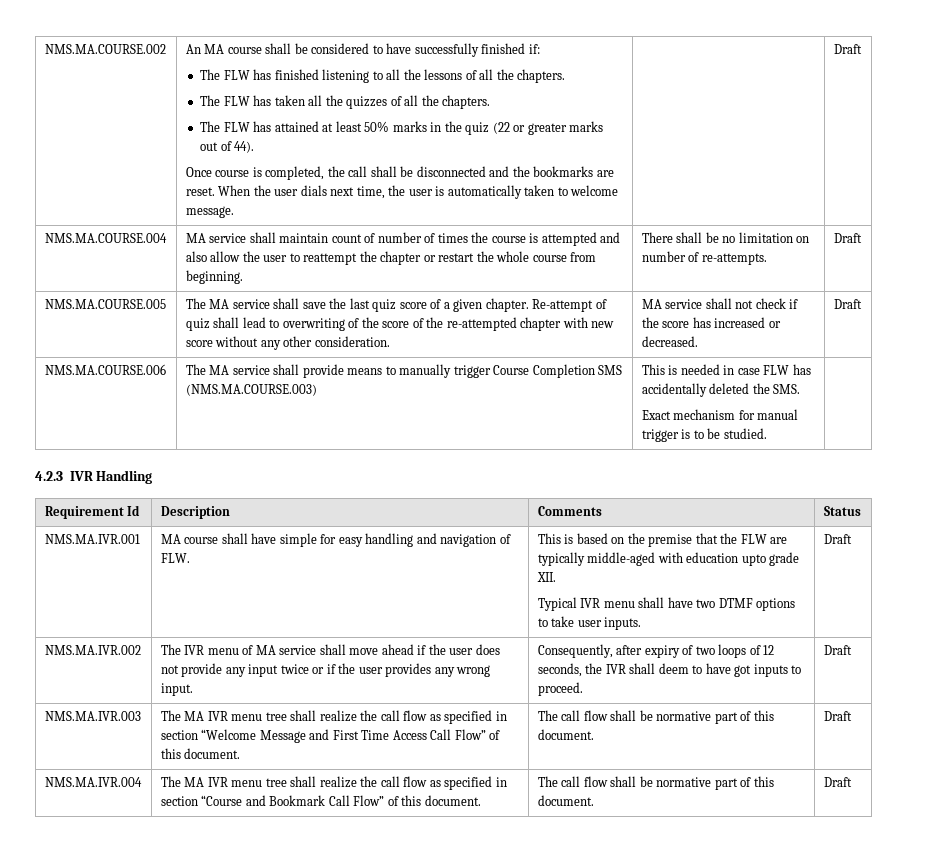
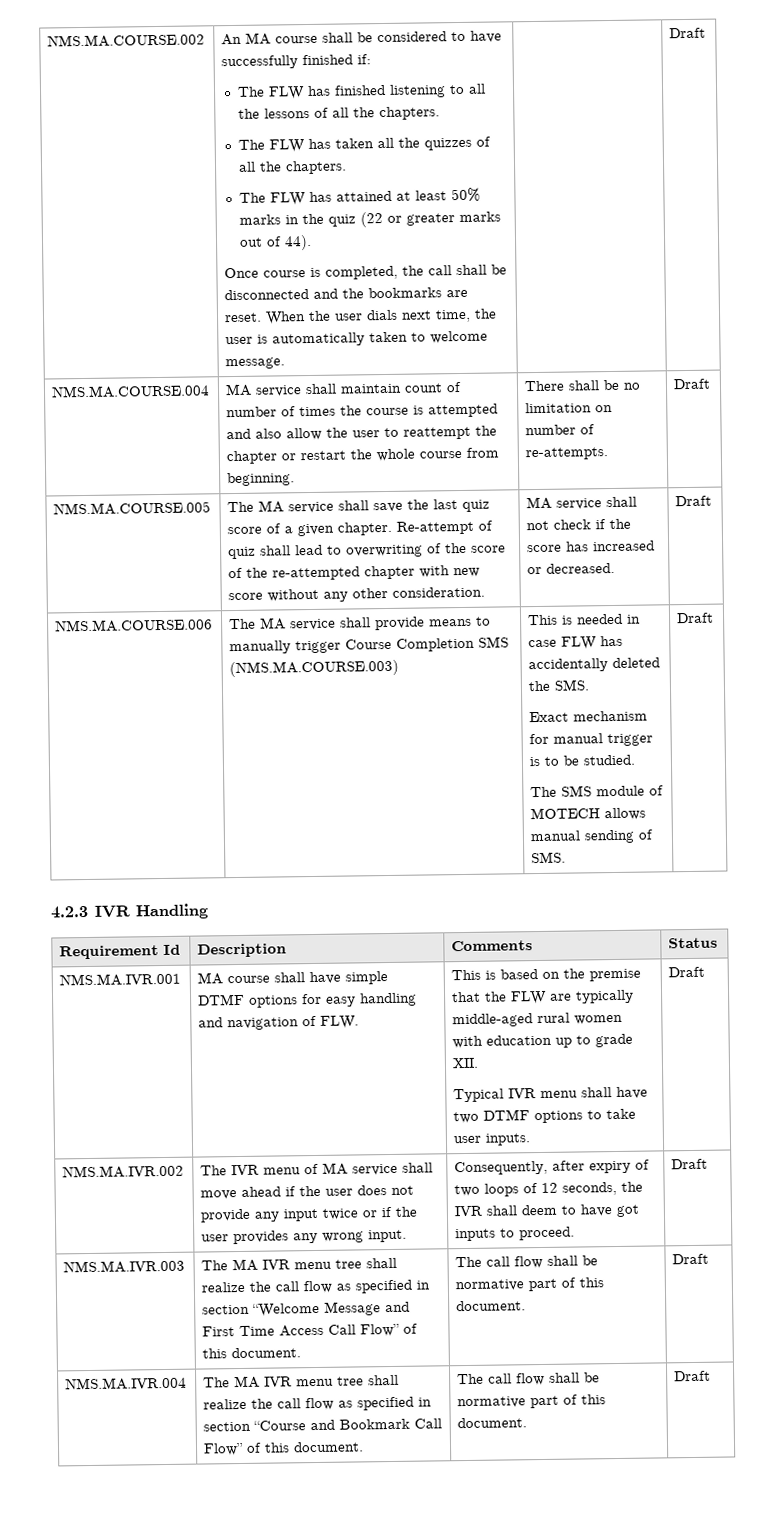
+ The SMS module of MOTECH allows manual sending of SMS. | Draft
- MA course shall have simple for easy handling and navigation of FLW.
+ MA course shall have simple DTMF options for easy handling and navigation of FLW.
- This is based on the premise that the FLW are typically middle-aged with education upto grade XII.
+ This is based on the premise that the FLW are typically middle-aged rural women with education up to grade XII.

